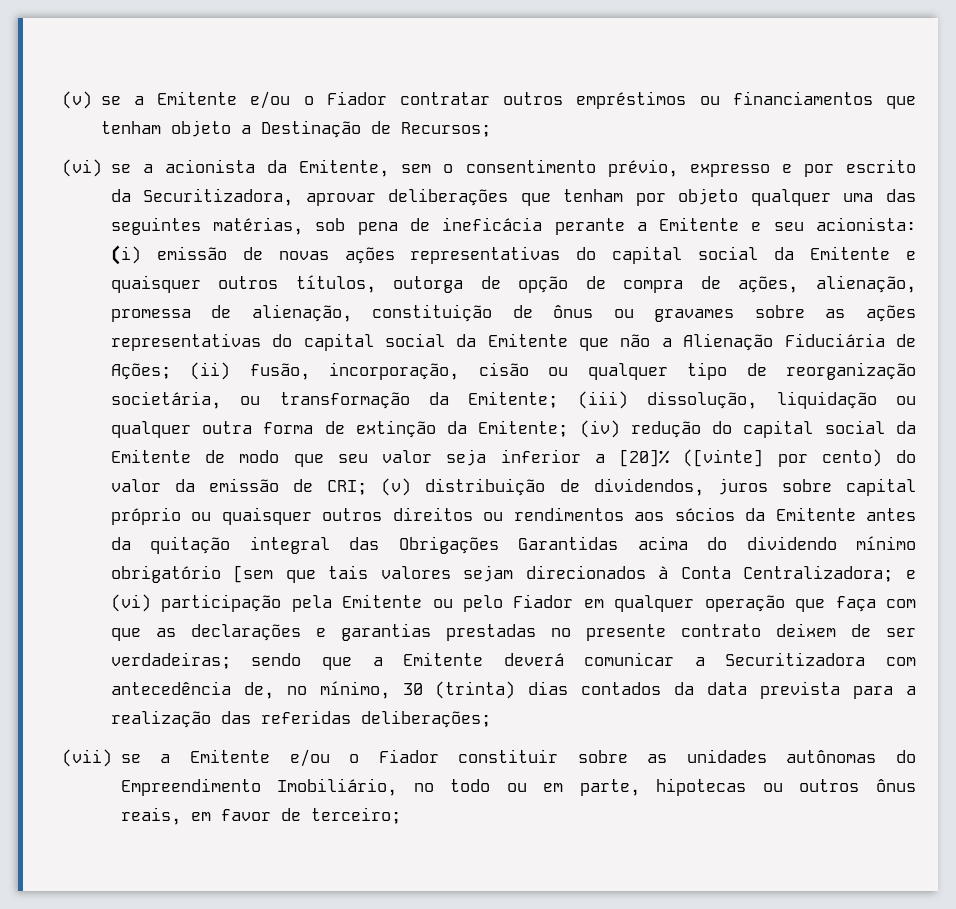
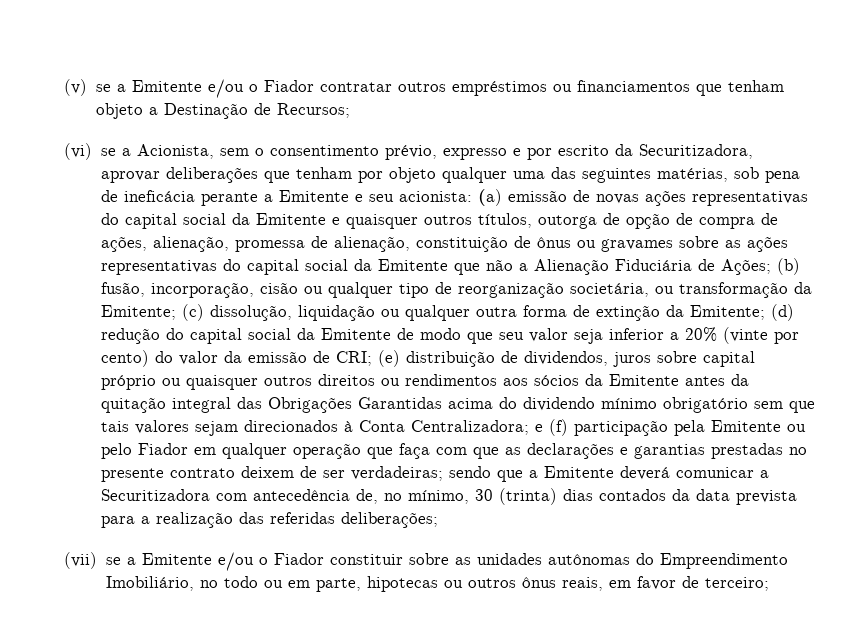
- (vi) se a acionista da Emitente, sem o consentimento prévio, expresso e por escrito da Securitizadora, aprovar deliberações que tenham por objeto qualquer uma das seguintes matérias, sob pena de ineficácia perante a Emitente e seu acionista:
+ (vi) se a Acionista, sem o consentimento prévio, expresso e por escrito da Securitizadora, aprovar deliberações que tenham por objeto qualquer uma das seguintes matérias, sob pena de ineficácia perante a Emitente e seu acionista:
- (i) emissão de novas ações representativas do capital social da Emitente e quaisquer outros títulos, outorga de opção de compra de ações, alienação, promessa de alienação, constituição de ônus ou gravames sobre as ações representativas do capital social da Emitente que não a Alienação Fiduciária de Ações;
+ (a) emissão de novas ações representativas do capital social da Emitente e quaisquer outros títulos, outorga de opção de compra de ações, alienação, promessa de alienação, constituição de ônus ou gravames sobre as ações representativas do capital social da Emitente que não a Alienação Fiduciária de Ações;
- (ii) fusão, incorporação, cisão ou qualquer tipo de reorganização societária, ou transformação da Emitente;
+ (b) fusão, incorporação, cisão ou qualquer tipo de reorganização societária, ou transformação da Emitente;
- (iii) dissolução, liquidação ou qualquer outra forma de extinção da Emitente;
+ (c) dissolução, liquidação ou qualquer outra forma de extinção da Emitente;
- (iv) redução do capital social da Emitente de modo que seu valor seja inferior a [20]% ([vinte] por cento) do valor da emissão de CRI;
+ (d) redução do capital social da Emitente de modo que seu valor seja inferior a 20% (vinte por cento) do valor da emissão de CRI;
- (v) distribuição de dividendos, juros sobre capital próprio ou quaisquer outros direitos ou rendimentos aos sócios da Emitente antes da quitação integral das Obrigações Garantidas acima do dividendo mínimo obrigatório [sem que tais valores sejam direcionados à Conta Centralizadora;
+ (e) distribuição de dividendos, juros sobre capital próprio ou quaisquer outros direitos ou rendimentos aos sócios da Emitente antes da quitação integral das Obrigações Garantidas acima do dividendo mínimo obrigatório sem que tais valores sejam direcionados à Conta Centralizadora;
- e (vi) participação pela Emitente ou pelo Fiador em qualquer operação que faça com que as declarações e garantias prestadas no presente contrato deixem de ser verdadeiras;
+ e (f) participação pela Emitente ou pelo Fiador em qualquer operação que faça com que as declarações e garantias prestadas no presente contrato deixem de ser verdadeiras;

